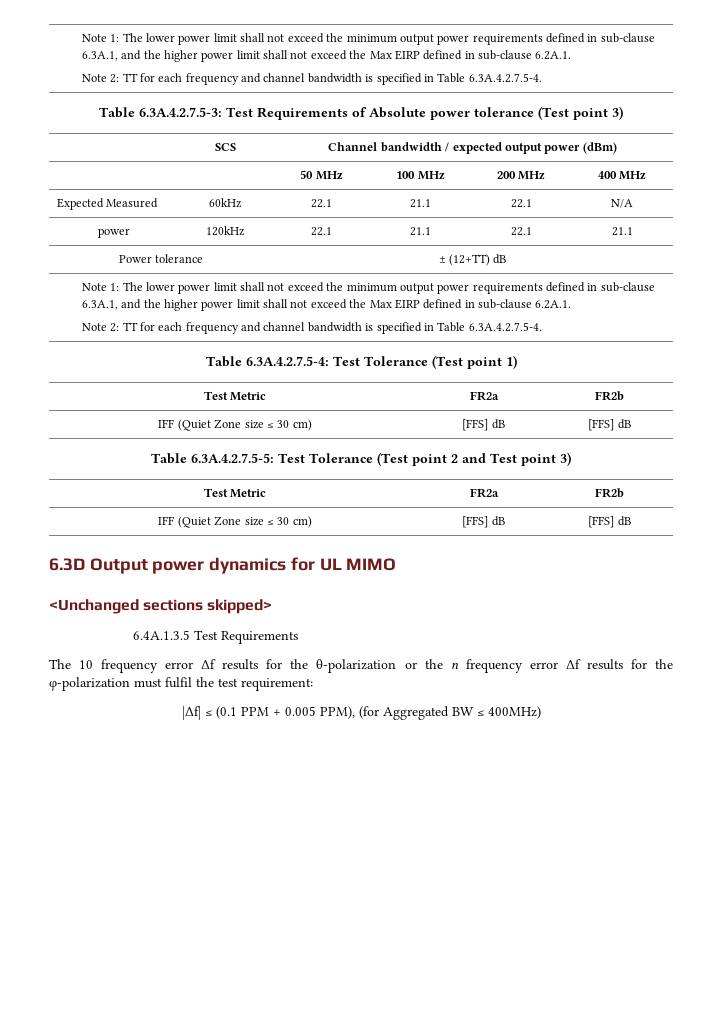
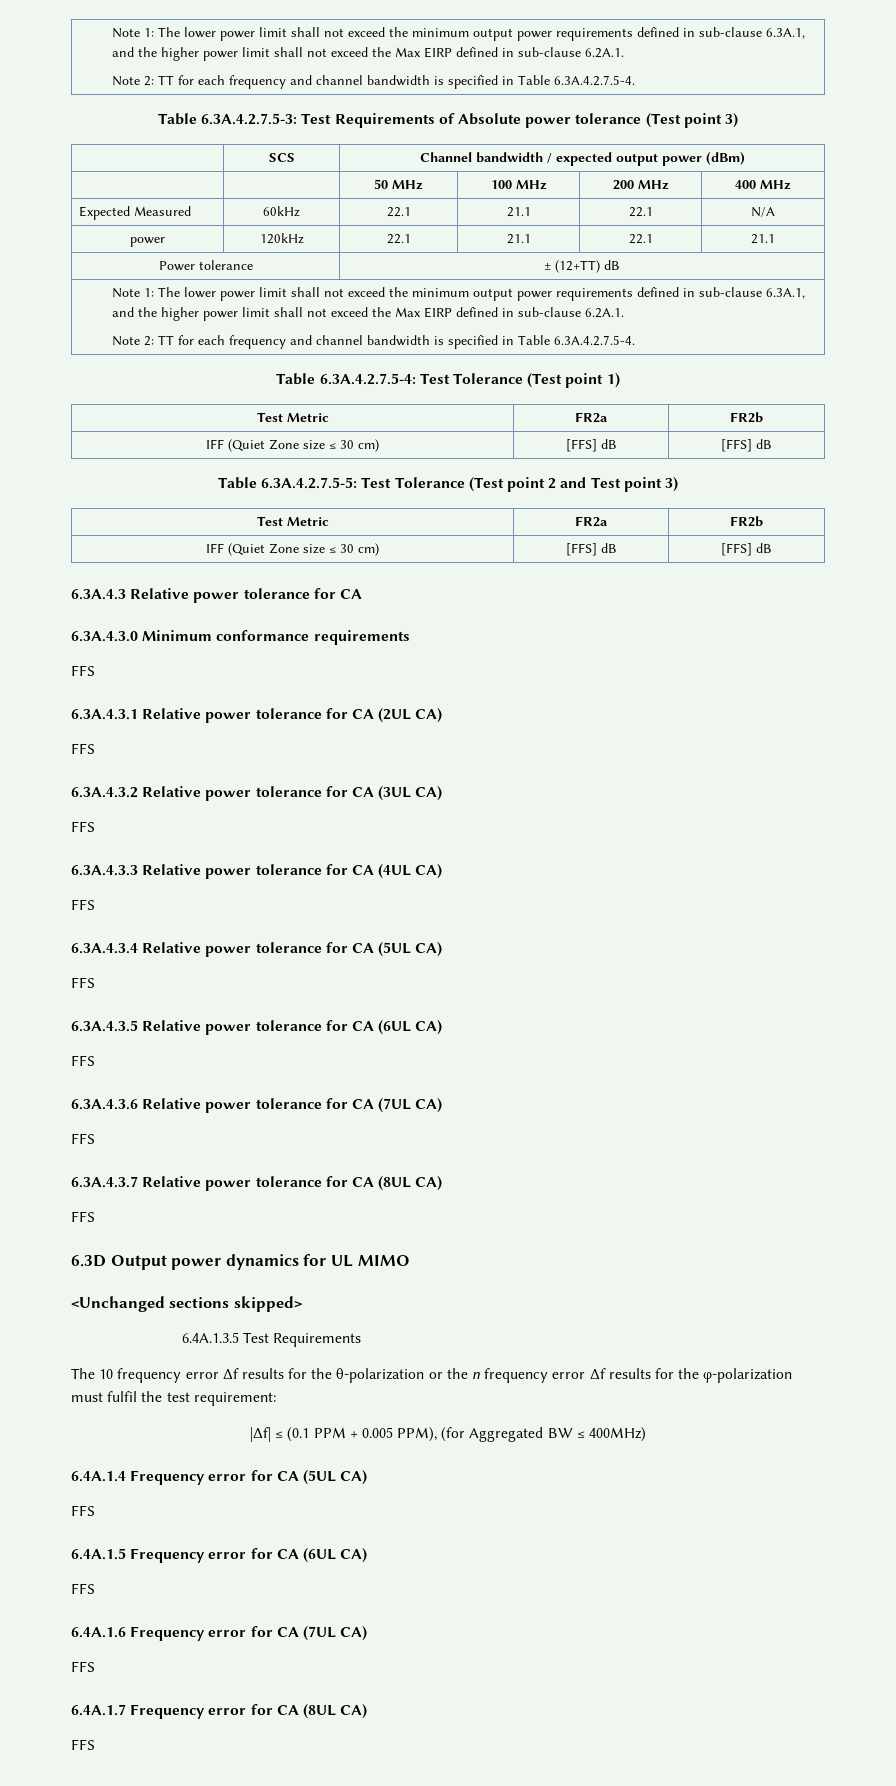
+ 6.3A.4.3 Relative power tolerance for CA
+ 6.3A.4.3.0 Minimum conformance requirements
+ FFS
+ 6.3A.4.3.1 Relative power tolerance for CA (2UL CA)
+ FFS
+ 6.3A.4.3.2 Relative power tolerance for CA (3UL CA)
+ FFS
+ 6.3A.4.3.3 Relative power tolerance for CA (4UL CA)
+ FFS
+ 6.3A.4.3.4 Relative power tolerance for CA (5UL CA)
+ FFS
+ 6.3A.4.3.5 Relative power tolerance for CA (6UL CA)
+ FFS
+ 6.3A.4.3.6 Relative power tolerance for CA (7UL CA)
+ FFS
+ 6.3A.4.3.7 Relative power tolerance for CA (8UL CA)
+ FFS
+ 6.4A.1.4 Frequency error for CA (5UL CA)
+ FFS
+ 6.4A.1.5 Frequency error for CA (6UL CA)
+ FFS
+ 6.4A.1.6 Frequency error for CA (7UL CA)
+ FFS
+ 6.4A.1.7 Frequency error for CA (8UL CA)
+ FFS

